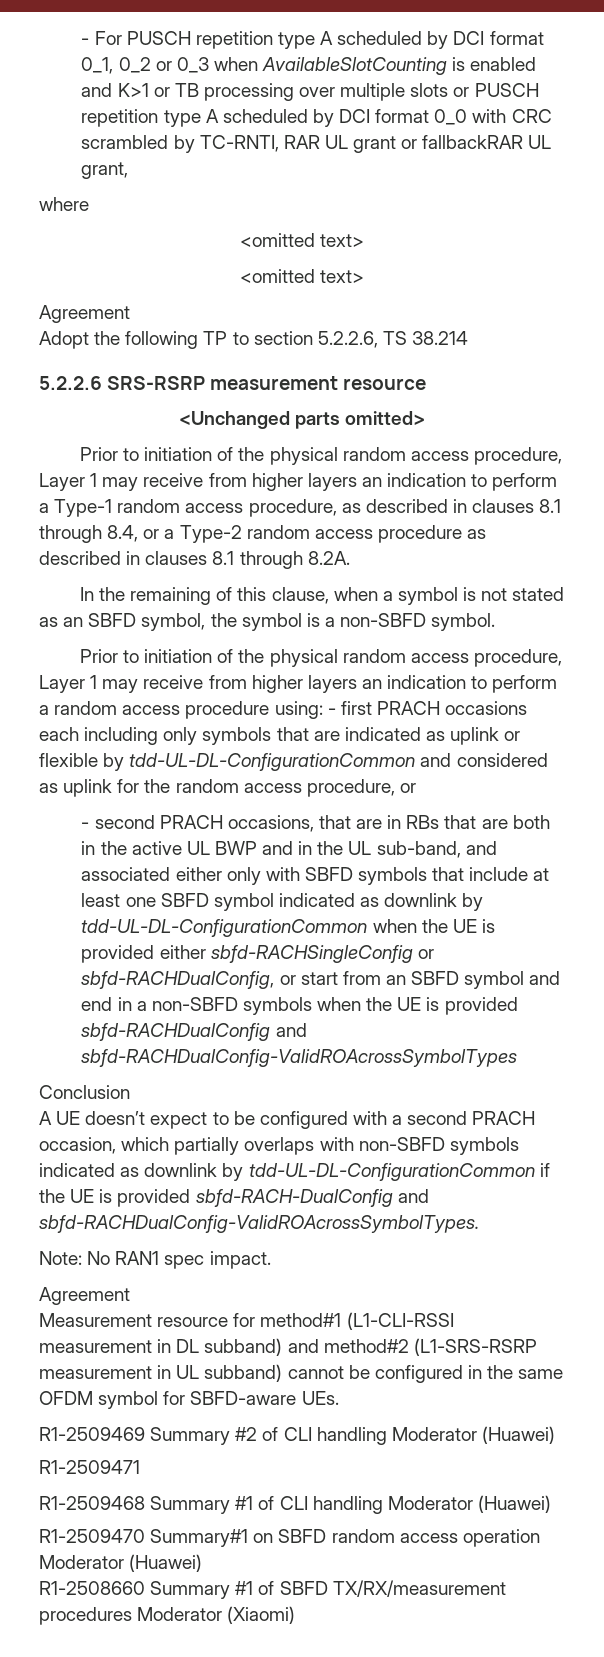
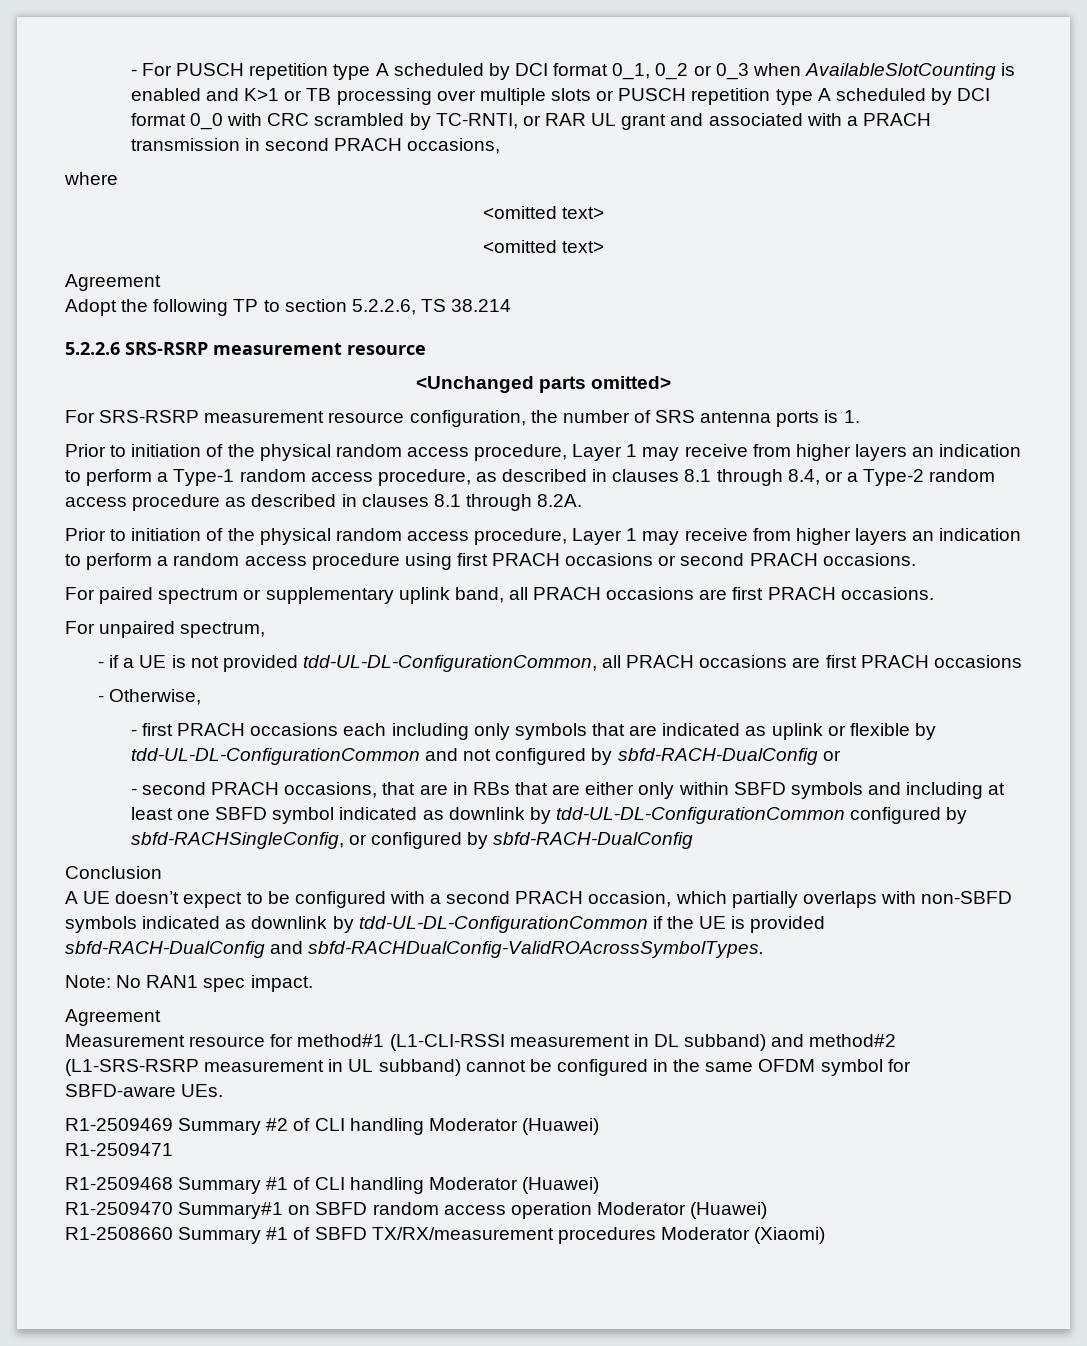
- - For PUSCH repetition type A scheduled by DCI format 0_1, 0_2 or 0_3 when AvailableSlotCounting is enabled and K>1 or TB processing over multiple slots or PUSCH repetition type A scheduled by DCI format 0_0 with CRC scrambled by TC-RNTI, RAR UL grant or fallbackRAR UL grant,
+ - For PUSCH repetition type A scheduled by DCI format 0_1, 0_2 or 0_3 when AvailableSlotCounting is enabled and K>1 or TB processing over multiple slots or PUSCH repetition type A scheduled by DCI format 0_0 with CRC scrambled by TC-RNTI, or RAR UL grant and associated with a PRACH transmission in second PRACH occasions,
+ For SRS-RSRP measurement resource configuration, the number of SRS antenna ports is 1.
- In the remaining of this clause, when a symbol is not stated as an SBFD symbol, the symbol is a non-SBFD symbol.
- Prior to initiation of the physical random access procedure, Layer 1 may receive from higher layers an indication to perform a random access procedure using: - first PRACH occasions each including only symbols that are indicated as uplink or flexible by tdd-UL-DL-ConfigurationCommon and considered as uplink for the random access procedure, or
+ Prior to initiation of the physical random access procedure, Layer 1 may receive from higher layers an indication to perform a random access procedure using first PRACH occasions or second PRACH occasions.
+ For paired spectrum or supplementary uplink band, all PRACH occasions are first PRACH occasions.
+ For unpaired spectrum,
+ - if a UE is not provided tdd-UL-DL-ConfigurationCommon, all PRACH occasions are first PRACH occasions
+ - Otherwise,
+ - first PRACH occasions each including only symbols that are indicated as uplink or flexible by tdd-UL-DL-ConfigurationCommon and not configured by sbfd-RACH-DualConfig or
- - second PRACH occasions, that are in RBs that are both in the active UL BWP and in the UL sub-band, and associated either only with SBFD symbols that include at least one SBFD symbol indicated as downlink by tdd-UL-DL-ConfigurationCommon when the UE is provided either sbfd-RACHSingleConfig or sbfd-RACHDualConfig, or start from an SBFD symbol and end in a non-SBFD symbols when the UE is provided sbfd-RACHDualConfig and sbfd-RACHDualConfig-ValidROAcrossSymbolTypes
+ - second PRACH occasions, that are in RBs that are either only within SBFD symbols and including at least one SBFD symbol indicated as downlink by tdd-UL-DL-ConfigurationCommon configured by sbfd-RACHSingleConfig, or configured by sbfd-RACH-DualConfig

